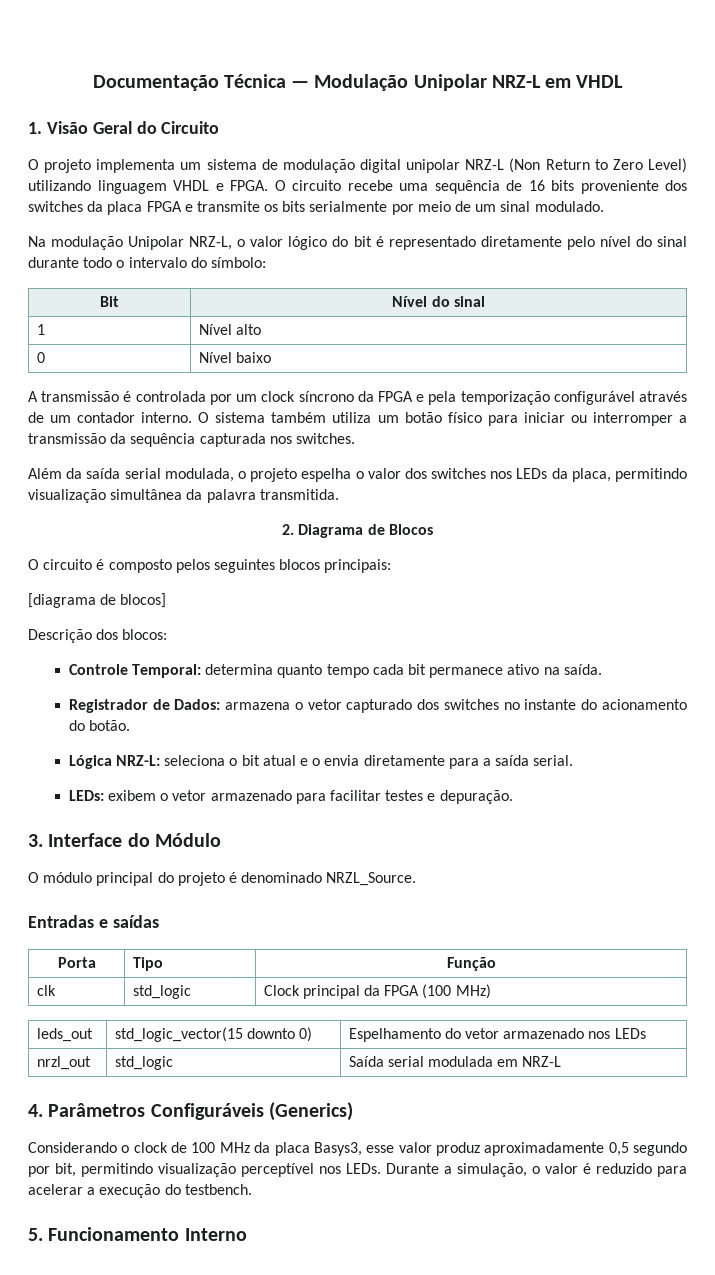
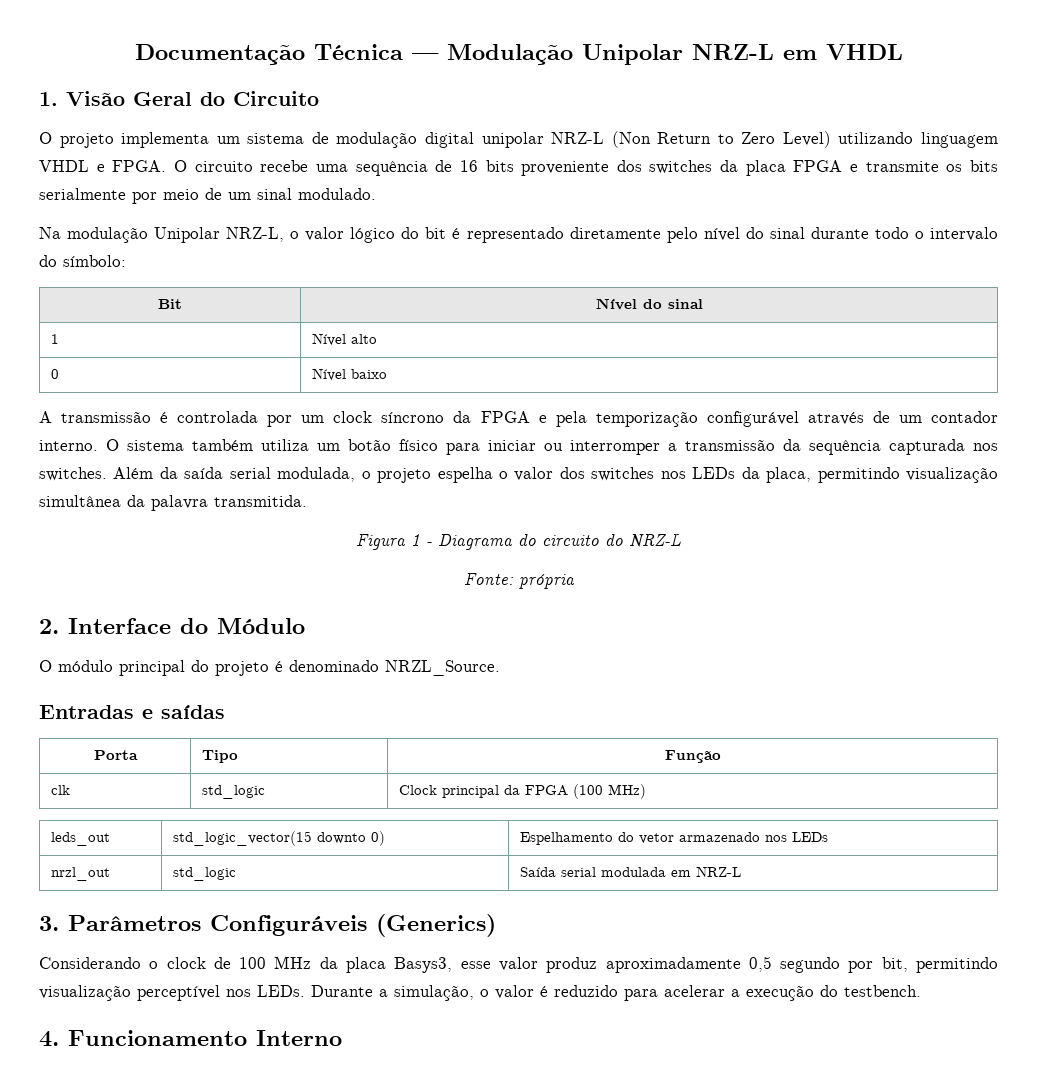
- O sistema também utiliza um botão físico para iniciar ou interromper a transmissão da sequência capturada nos switches.
- Além da saída serial modulada, o projeto espelha o valor dos switches nos LEDs da placa, permitindo visualização simultânea da palavra transmitida.
+ O sistema também utiliza um botão físico para iniciar ou interromper a transmissão da sequência capturada nos switches. Além da saída serial modulada, o projeto espelha o valor dos switches nos LEDs da placa, permitindo visualização simultânea da palavra transmitida.
- 2. Diagrama de Blocos
- O circuito é composto pelos seguintes blocos principais:
- [diagrama de blocos]
- Descrição dos blocos:
- Controle Temporal: determina quanto tempo cada bit permanece ativo na saída.
- Registrador de Dados: armazena o vetor capturado dos switches no instante do acionamento do botão.
- Lógica NRZ-L: seleciona o bit atual e o envia diretamente para a saída serial.
- LEDs: exibem o vetor armazenado para facilitar testes e depuração.
- 3. Interface do Módulo
+ Figura 1 - Diagrama do circuito do NRZ-L
+ Fonte: própria
+ 2. Interface do Módulo
- 4. Parâmetros Configuráveis (Generics)
+ 3. Parâmetros Configuráveis (Generics)
- 5. Funcionamento Interno
+ 4. Funcionamento Interno

